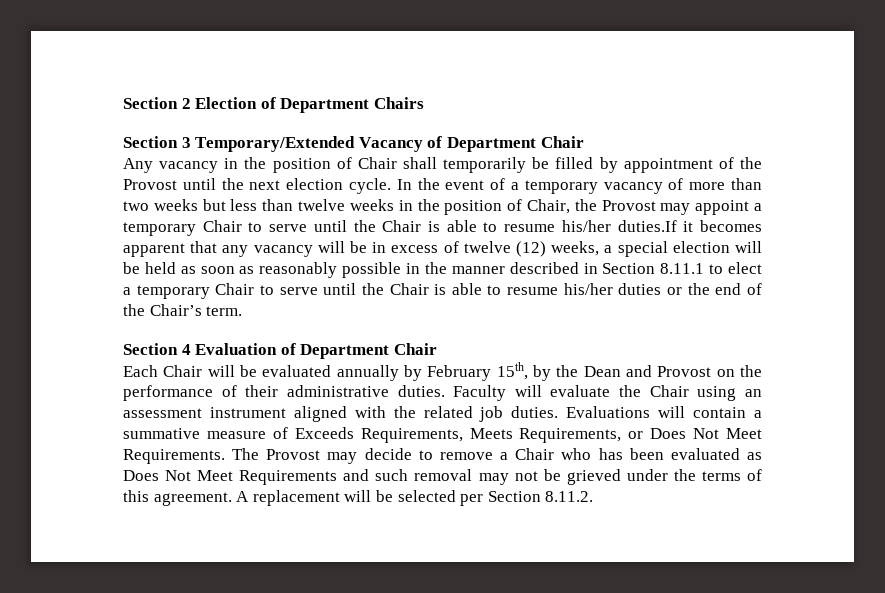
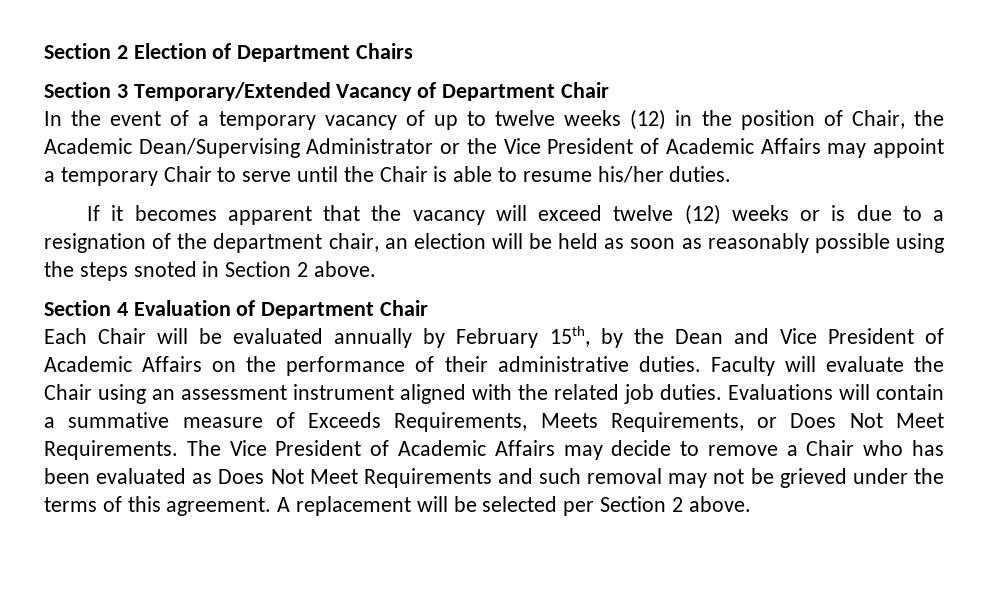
- Any vacancy in the position of Chair shall temporarily be filled by appointment of the Provost until the next election cycle. In the event of a temporary vacancy of more than two weeks but less than twelve weeks in the position of Chair, the Provost may appoint a temporary Chair to serve until the Chair is able to resume his/her duties.If it becomes apparent that any vacancy will be in excess of twelve (12) weeks, a special election will be held as soon as reasonably possible in the manner described in Section 8.11.1 to elect a temporary Chair to serve until the Chair is able to resume his/her duties or the end of the Chair’s term.
+ In the event of a temporary vacancy of up to twelve weeks (12) in the position of Chair, the Academic Dean/Supervising Administrator or the Vice President of Academic Affairs may appoint a temporary Chair to serve until the Chair is able to resume his/her duties.
+ If it becomes apparent that the vacancy will exceed twelve (12) weeks or is due to a resignation of the department chair, an election will be held as soon as reasonably possible using the steps snoted in Section 2 above.
- Each Chair will be evaluated annually by February 15th, by the Dean and Provost on the performance of their administrative duties.
+ Each Chair will be evaluated annually by February 15th, by the Dean and Vice President of Academic Affairs on the performance of their administrative duties.
- The Provost may decide to remove a Chair who has been evaluated as Does Not Meet Requirements and such removal may not be grieved under the terms of this agreement.
+ The Vice President of Academic Affairs may decide to remove a Chair who has been evaluated as Does Not Meet Requirements and such removal may not be grieved under the terms of this agreement.
- A replacement will be selected per Section 8.11.2.
+ A replacement will be selected per Section 2 above.

